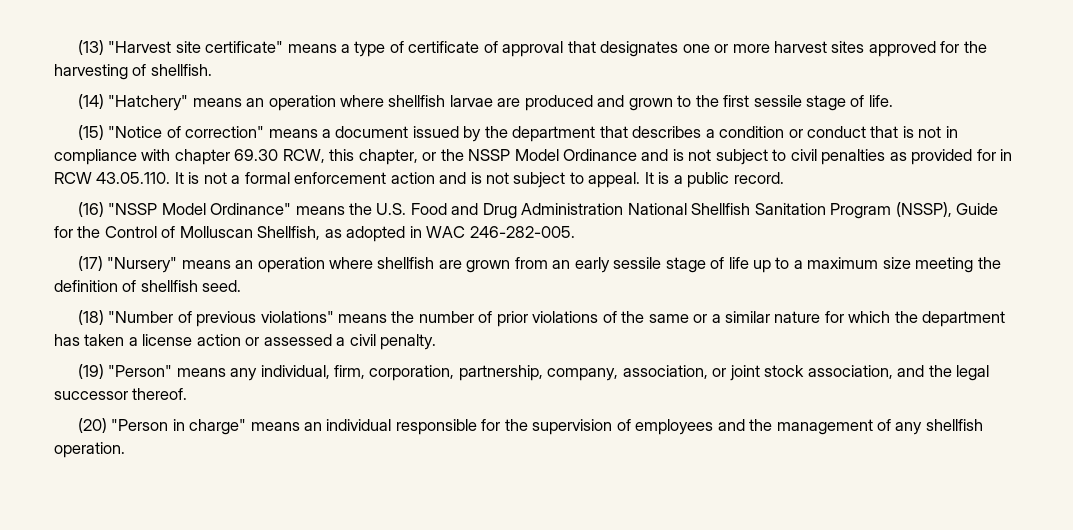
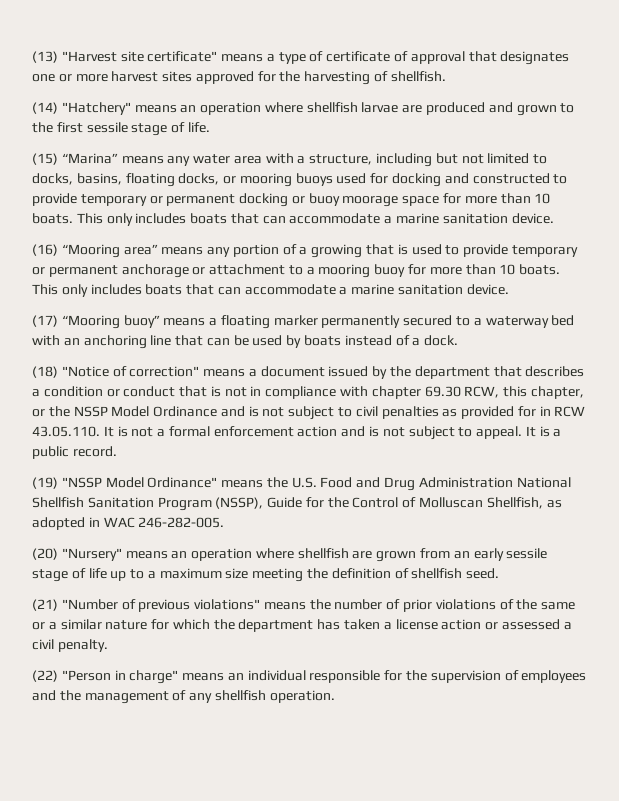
- (15) "Notice of correction" means a document issued by the department that describes a condition or conduct that is not in compliance with chapter 69.30 RCW, this chapter, or the NSSP Model Ordinance and is not subject to civil penalties as provided for in RCW 43.05.110. It is not a formal enforcement action and is not subject to appeal.
+ (15) “Marina” means any water area with a structure, including but not limited to docks, basins, floating docks, or mooring buoys used for docking and constructed to provide temporary or permanent docking or buoy moorage space for more than 10 boats. This only includes boats that can accommodate a marine sanitation device.
+ (16) “Mooring area” means any portion of a growing that is used to provide temporary or permanent anchorage or attachment to a mooring buoy for more than 10 boats. This only includes boats that can accommodate a marine sanitation device.
+ (17) “Mooring buoy” means a floating marker permanently secured to a waterway bed with an anchoring line that can be used by boats instead of a dock.
+ (18) "Notice of correction" means a document issued by the department that describes a condition or conduct that is not in compliance with chapter 69.30 RCW, this chapter, or the NSSP Model Ordinance and is not subject to civil penalties as provided for in RCW 43.05.110. It is not a formal enforcement action and is not subject to appeal.
- (16) "NSSP Model Ordinance" means the U.S. Food and Drug Administration National Shellfish Sanitation Program (NSSP), Guide for the Control of Molluscan Shellfish, as adopted in WAC 246-282-005.
+ (19) "NSSP Model Ordinance" means the U.S. Food and Drug Administration National Shellfish Sanitation Program (NSSP), Guide for the Control of Molluscan Shellfish, as adopted in WAC 246-282-005.
- (17) "Nursery" means an operation where shellfish are grown from an early sessile stage of life up to a maximum size meeting the definition of shellfish seed.
+ (20) "Nursery" means an operation where shellfish are grown from an early sessile stage of life up to a maximum size meeting the definition of shellfish seed.
- (18) "Number of previous violations" means the number of prior violations of the same or a similar nature for which the department has taken a license action or assessed a civil penalty.
+ (21) "Number of previous violations" means the number of prior violations of the same or a similar nature for which the department has taken a license action or assessed a civil penalty.
- (19) "Person" means any individual, firm, corporation, partnership, company, association, or joint stock association, and the legal successor thereof.
- (20) "Person in charge" means an individual responsible for the supervision of employees and the management of any shellfish operation.
+ (22) "Person in charge" means an individual responsible for the supervision of employees and the management of any shellfish operation.

